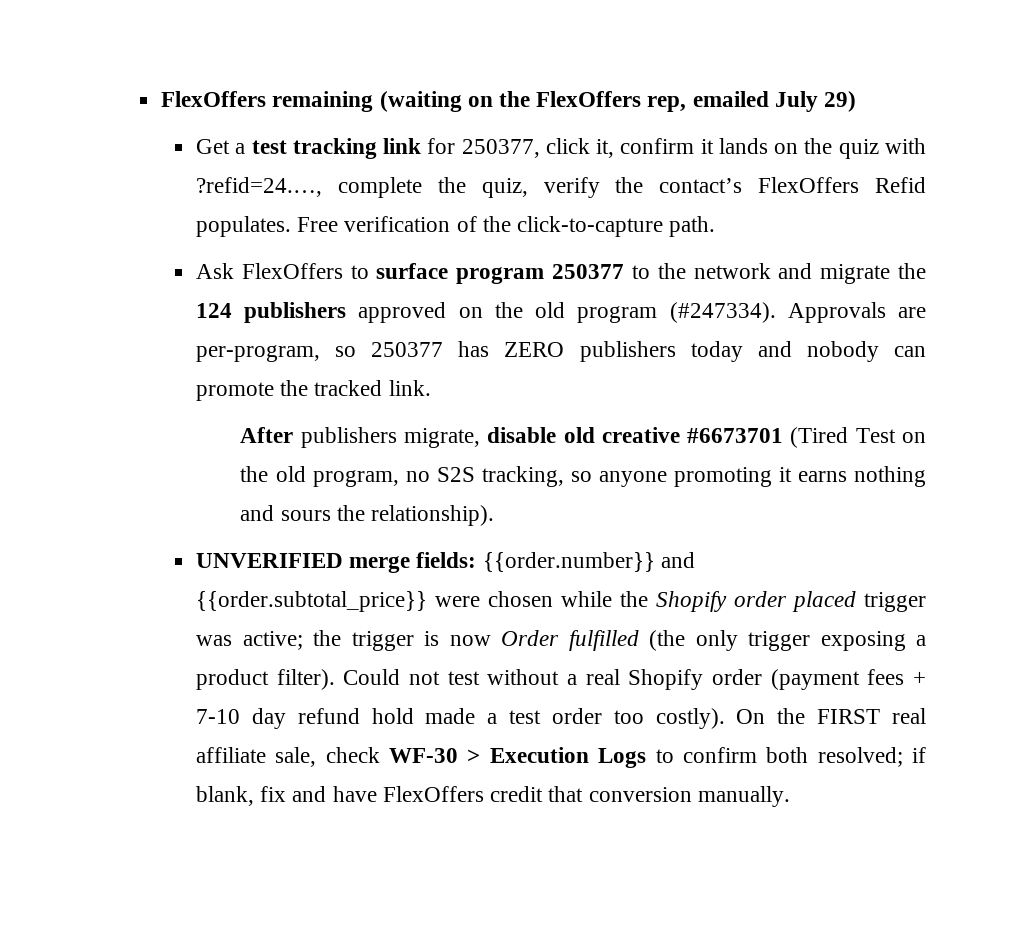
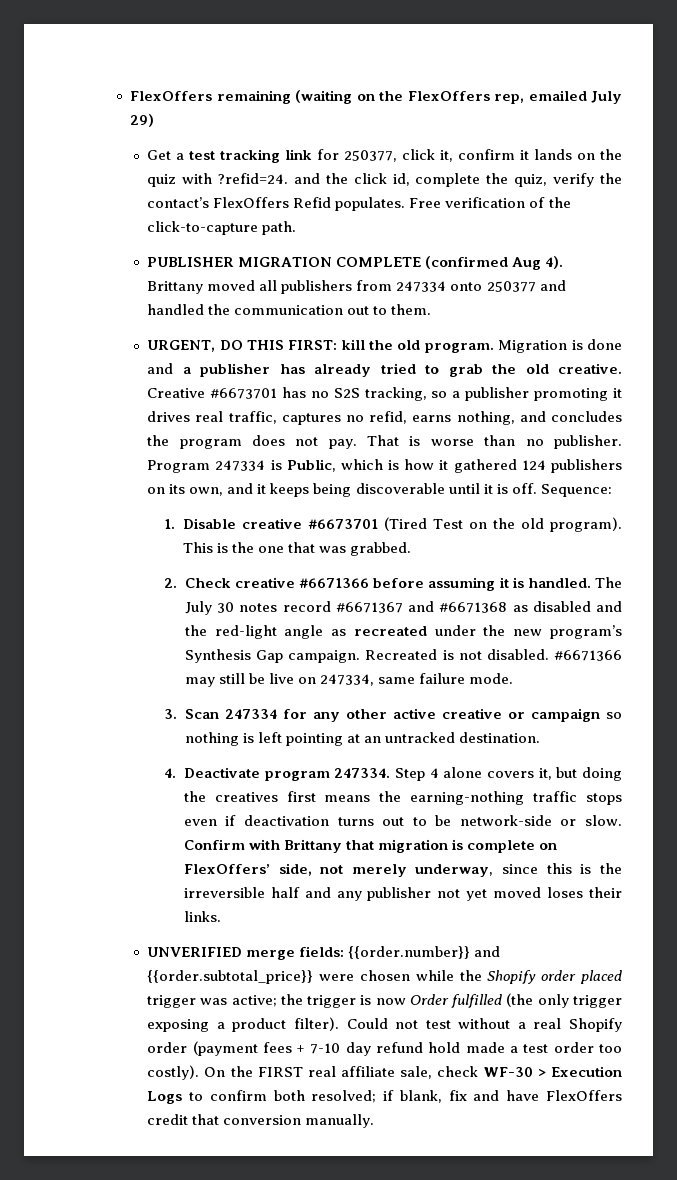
- Get a test tracking link for 250377, click it, confirm it lands on the quiz with ?refid=24.…, complete the quiz, verify the contact’s FlexOffers Refid populates.
+ Get a test tracking link for 250377, click it, confirm it lands on the quiz with ?refid=24. and the click id, complete the quiz, verify the contact’s FlexOffers Refid populates.
- Ask FlexOffers to surface program 250377 to the network and migrate the 124 publishers approved on the old program (#247334). Approvals are per-program, so 250377 has ZERO publishers today and nobody can promote the tracked link.
- After publishers migrate, disable old creative #6673701 (Tired Test on the old program, no S2S tracking, so anyone promoting it earns nothing and sours the relationship).
+ PUBLISHER MIGRATION COMPLETE (confirmed Aug 4). Brittany moved all publishers from 247334 onto 250377 and handled the communication out to them.
+ URGENT, DO THIS FIRST: kill the old program. Migration is done and a publisher has already tried to grab the old creative. Creative #6673701 has no S2S tracking, so a publisher promoting it drives real traffic, captures no refid, earns nothing, and concludes the program does not pay. That is worse than no publisher. Program 247334 is Public, which is how it gathered 124 publishers on its own, and it keeps being discoverable until it is off. Sequence:
+ 1. Disable creative #6673701 (Tired Test on the old program). This is the one that was grabbed.
+ 2. Check creative #6671366 before assuming it is handled. The July 30 notes record #6671367 and #6671368 as disabled and the red-light angle as recreated under the new program’s Synthesis Gap campaign. Recreated is not disabled. #6671366 may still be live on 247334, same failure mode.
+ 3. Scan 247334 for any other active creative or campaign so nothing is left pointing at an untracked destination.
+ 4. Deactivate program 247334. Step 4 alone covers it, but doing the creatives first means the earning-nothing traffic stops even if deactivation turns out to be network-side or slow. Confirm with Brittany that migration is complete on FlexOffers’ side, not merely underway, since this is the irreversible half and any publisher not yet moved loses their links.

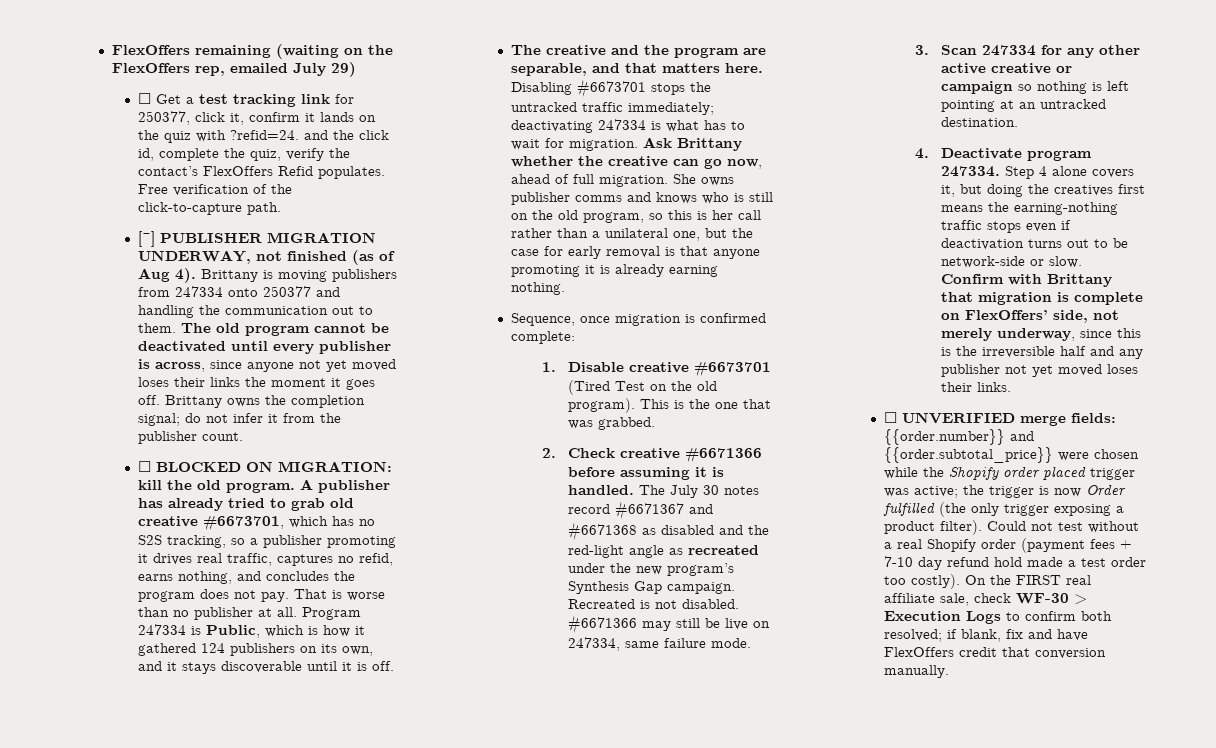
- Get a test tracking link for 250377, click it, confirm it lands on the quiz with ?refid=24. and the click id, complete the quiz, verify the contact’s FlexOffers Refid populates.
+ ☐ Get a test tracking link for 250377, click it, confirm it lands on the quiz with ?refid=24. and the click id, complete the quiz, verify the contact’s FlexOffers Refid populates.
- PUBLISHER MIGRATION COMPLETE (confirmed Aug 4).
+ [~] PUBLISHER MIGRATION UNDERWAY, not finished (as of Aug 4).
- Brittany moved all publishers from 247334 onto 250377 and handled the communication out to them.
- URGENT, DO THIS FIRST: kill the old program. Migration is done and a publisher has already tried to grab the old creative. Creative #6673701 has no S2S tracking, so a publisher promoting it drives real traffic, captures no refid, earns nothing, and concludes the program does not pay.
+ Brittany is moving publishers from 247334 onto 250377 and handling the communication out to them. The old program cannot be deactivated until every publisher is across, since anyone not yet moved loses their links the moment it goes off. Brittany owns the completion signal; do not infer it from the publisher count.
+ ☐ BLOCKED ON MIGRATION: kill the old program. A publisher has already tried to grab old creative #6673701, which has no S2S tracking, so a publisher promoting it drives real traffic, captures no refid, earns nothing, and concludes the program does not pay.
- That is worse than no publisher.
+ That is worse than no publisher at all.
- Program 247334 is Public, which is how it gathered 124 publishers on its own, and it keeps being discoverable until it is off. Sequence:
+ Program 247334 is Public, which is how it gathered 124 publishers on its own, and it stays discoverable until it is off.
+ The creative and the program are separable, and that matters here. Disabling #6673701 stops the untracked traffic immediately; deactivating 247334 is what has to wait for migration. Ask Brittany whether the creative can go now, ahead of full migration. She owns publisher comms and knows who is still on the old program, so this is her call rather than a unilateral one, but the case for early removal is that anyone promoting it is already earning nothing.
+ Sequence, once migration is confirmed complete:
- UNVERIFIED merge fields: {{order.number}} and {{order.subtotal_price}} were chosen while the Shopify order placed trigger was active; the trigger is now Order fulfilled (the only trigger exposing a product filter).
+ ☐ UNVERIFIED merge fields: {{order.number}} and {{order.subtotal_price}} were chosen while the Shopify order placed trigger was active; the trigger is now Order fulfilled (the only trigger exposing a product filter).

